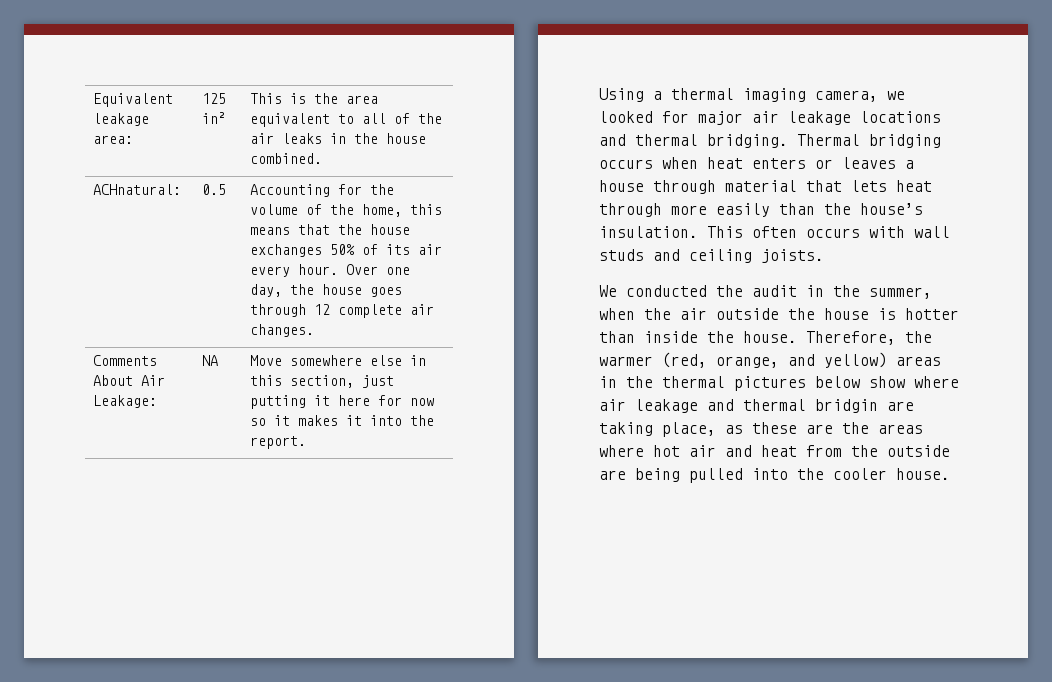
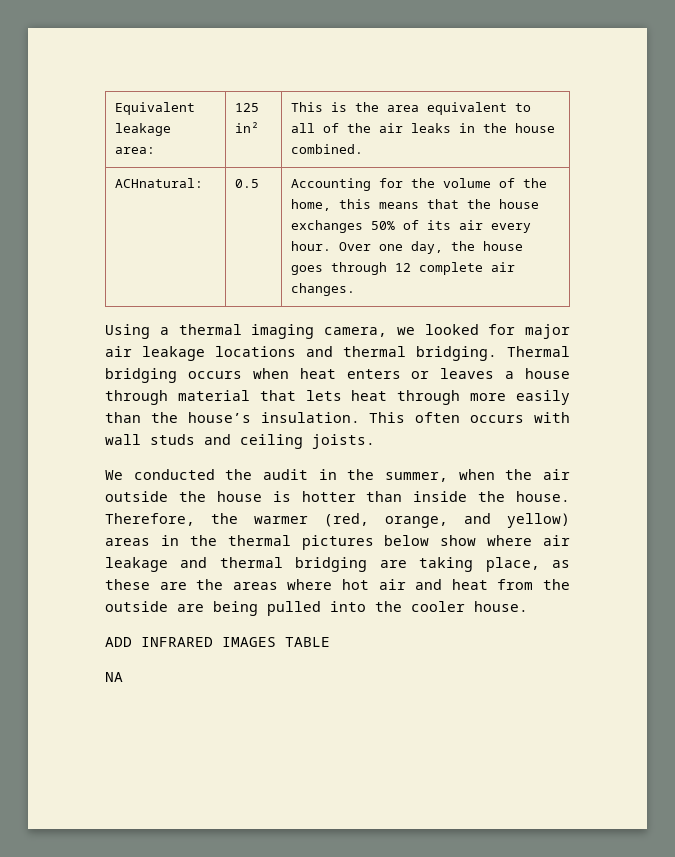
- Comments About Air Leakage: | NA | Move somewhere else in this section, just putting it here for now so it makes it into the report.
- Therefore, the warmer (red, orange, and yellow) areas in the thermal pictures below show where air leakage and thermal bridgin are taking place, as these are the areas where hot air and heat from the outside are being pulled into the cooler house.
+ Therefore, the warmer (red, orange, and yellow) areas in the thermal pictures below show where air leakage and thermal bridging are taking place, as these are the areas where hot air and heat from the outside are being pulled into the cooler house.
+ ADD INFRARED IMAGES TABLE
+ NA

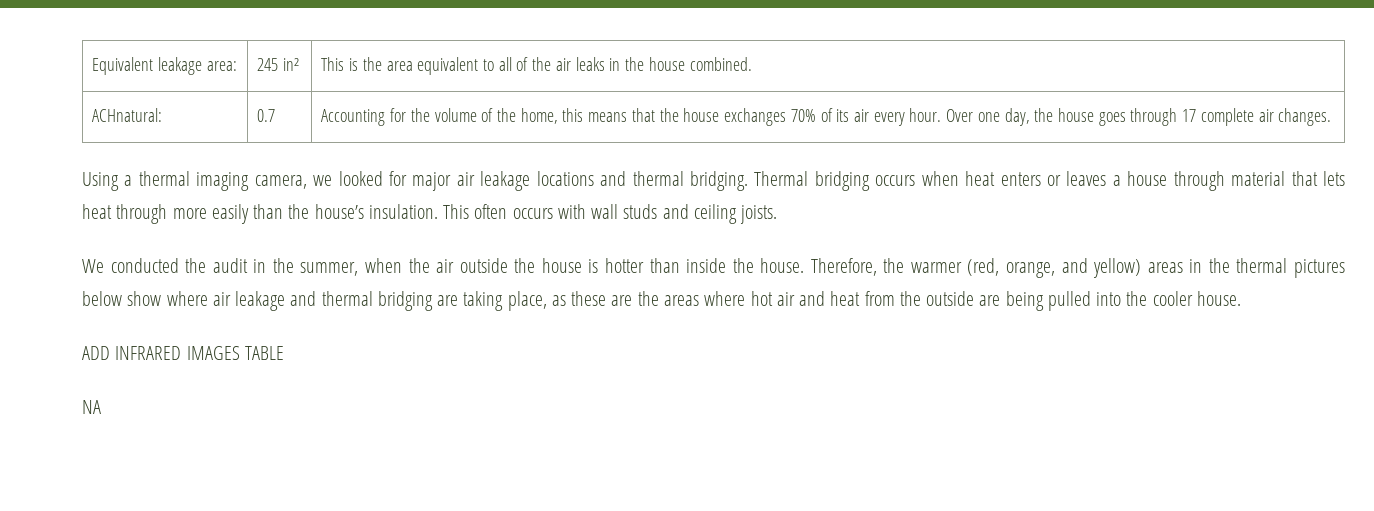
- Equivalent leakage area: | 125 in² | This is the area equivalent to all of the air leaks in the house combined.
+ Equivalent leakage area: | 245 in² | This is the area equivalent to all of the air leaks in the house combined.
- ACHnatural: | 0.5 | Accounting for the volume of the home, this means that the house exchanges 50% of its air every hour. Over one day, the house goes through 12 complete air changes.
+ ACHnatural: | 0.7 | Accounting for the volume of the home, this means that the house exchanges 70% of its air every hour. Over one day, the house goes through 17 complete air changes.

